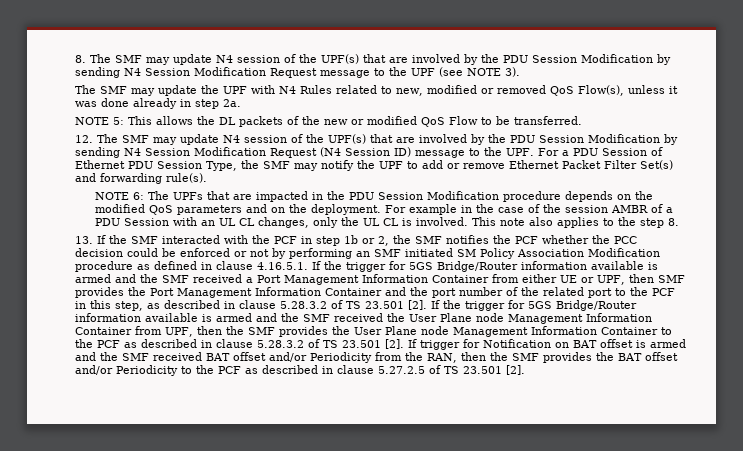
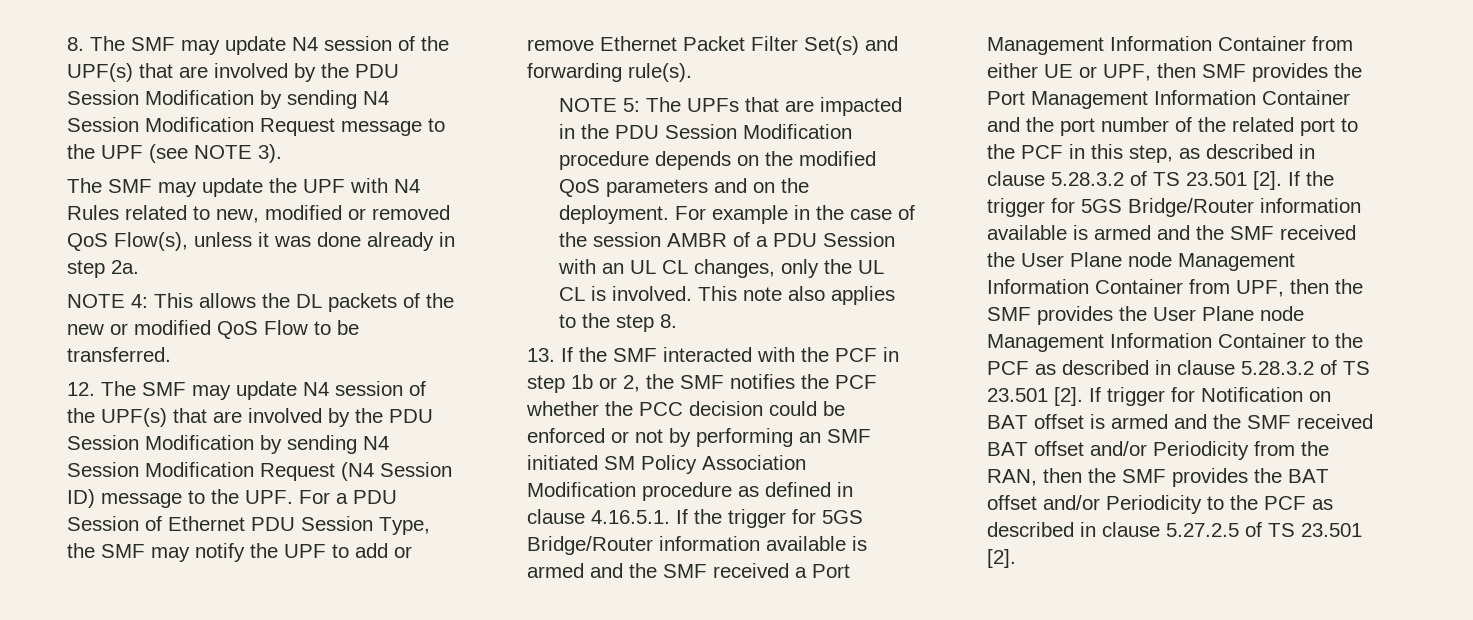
- NOTE 5: This allows the DL packets of the new or modified QoS Flow to be transferred.
+ NOTE 4: This allows the DL packets of the new or modified QoS Flow to be transferred.
- NOTE 6: The UPFs that are impacted in the PDU Session Modification procedure depends on the modified QoS parameters and on the deployment.
+ NOTE 5: The UPFs that are impacted in the PDU Session Modification procedure depends on the modified QoS parameters and on the deployment.

